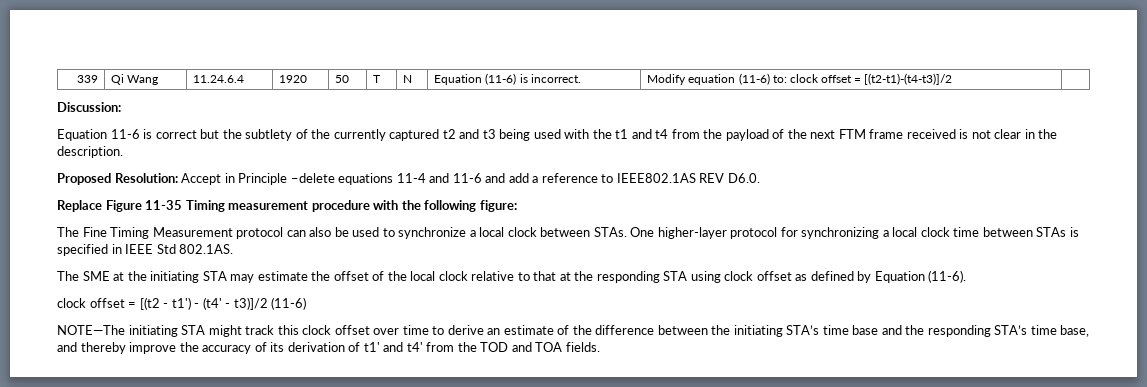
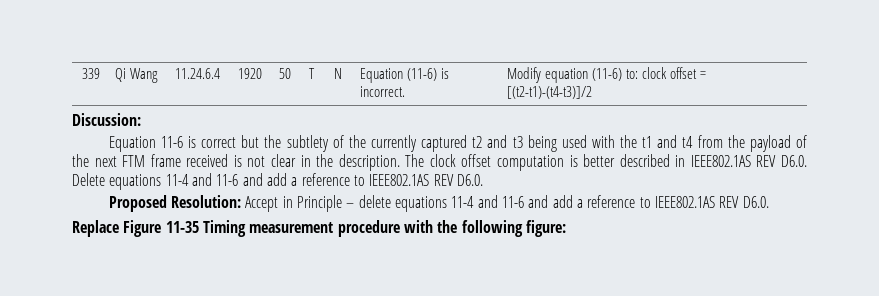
+ The clock offset computation is better described in IEEE802.1AS REV D6.0. Delete equations 11-4 and 11-6 and add a reference to IEEE802.1AS REV D6.0.
- Proposed Resolution: Accept in Principle –delete equations 11-4 and 11-6 and add a reference to IEEE802.1AS REV D6.0.
+ Proposed Resolution: Accept in Principle – delete equations 11-4 and 11-6 and add a reference to IEEE802.1AS REV D6.0.
- The Fine Timing Measurement protocol can also be used to synchronize a local clock between STAs. One higher-layer protocol for synchronizing a local clock time between STAs is specified in IEEE Std 802.1AS.
- The SME at the initiating STA may estimate the offset of the local clock relative to that at the responding STA using clock offset as defined by Equation (11-6).
- clock offset = [(t2 - t1') - (t4' - t3)]/2 (11-6)
- NOTE—The initiating STA might track this clock offset over time to derive an estimate of the difference between the initiating STA’s time base and the responding STA’s time base, and thereby improve the accuracy of its derivation of t1' and t4' from the TOD and TOA fields.

